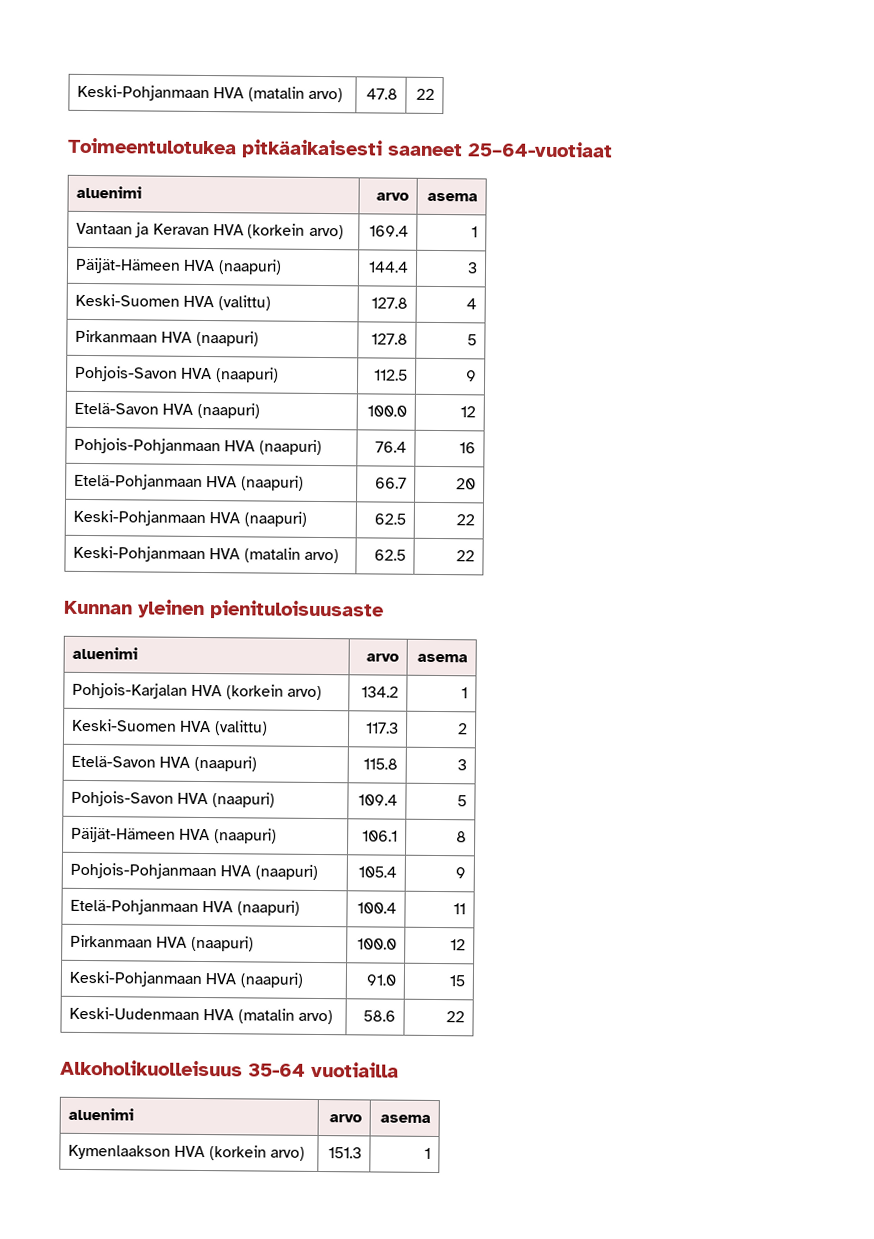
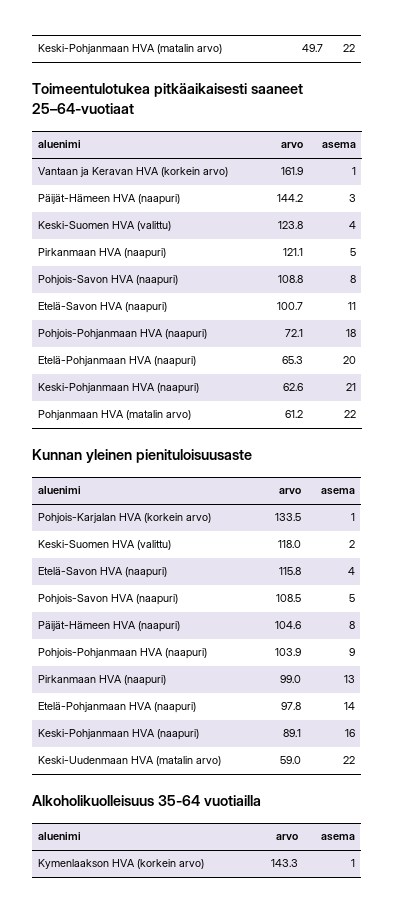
- Keski-Pohjanmaan HVA (matalin arvo) | 47.8 | 22
+ Keski-Pohjanmaan HVA (matalin arvo) | 49.7 | 22
- Vantaan ja Keravan HVA (korkein arvo) | 169.4 | 1
+ Vantaan ja Keravan HVA (korkein arvo) | 161.9 | 1
- Päijät-Hämeen HVA (naapuri) | 144.4 | 3
+ Päijät-Hämeen HVA (naapuri) | 144.2 | 3
- Keski-Suomen HVA (valittu) | 127.8 | 4
+ Keski-Suomen HVA (valittu) | 123.8 | 4
- Pirkanmaan HVA (naapuri) | 127.8 | 5
+ Pirkanmaan HVA (naapuri) | 121.1 | 5
- Pohjois-Savon HVA (naapuri) | 112.5 | 9
- Etelä-Savon HVA (naapuri) | 100.0 | 12
- Pohjois-Pohjanmaan HVA (naapuri) | 76.4 | 16
- Etelä-Pohjanmaan HVA (naapuri) | 66.7 | 20
+ Pohjois-Savon HVA (naapuri) | 108.8 | 8
+ Etelä-Savon HVA (naapuri) | 100.7 | 11
+ Pohjois-Pohjanmaan HVA (naapuri) | 72.1 | 18
+ Etelä-Pohjanmaan HVA (naapuri) | 65.3 | 20
- Keski-Pohjanmaan HVA (naapuri) | 62.5 | 22
- Keski-Pohjanmaan HVA (matalin arvo) | 62.5 | 22
+ Keski-Pohjanmaan HVA (naapuri) | 62.6 | 21
+ Pohjanmaan HVA (matalin arvo) | 61.2 | 22
- Pohjois-Karjalan HVA (korkein arvo) | 134.2 | 1
+ Pohjois-Karjalan HVA (korkein arvo) | 133.5 | 1
- Keski-Suomen HVA (valittu) | 117.3 | 2
+ Keski-Suomen HVA (valittu) | 118.0 | 2
- Etelä-Savon HVA (naapuri) | 115.8 | 3
- Pohjois-Savon HVA (naapuri) | 109.4 | 5
+ Etelä-Savon HVA (naapuri) | 115.8 | 4
+ Pohjois-Savon HVA (naapuri) | 108.5 | 5
- Päijät-Hämeen HVA (naapuri) | 106.1 | 8
+ Päijät-Hämeen HVA (naapuri) | 104.6 | 8
- Pohjois-Pohjanmaan HVA (naapuri) | 105.4 | 9
- Etelä-Pohjanmaan HVA (naapuri) | 100.4 | 11
- Pirkanmaan HVA (naapuri) | 100.0 | 12
- Keski-Pohjanmaan HVA (naapuri) | 91.0 | 15
+ Pohjois-Pohjanmaan HVA (naapuri) | 103.9 | 9
+ Pirkanmaan HVA (naapuri) | 99.0 | 13
+ Etelä-Pohjanmaan HVA (naapuri) | 97.8 | 14
+ Keski-Pohjanmaan HVA (naapuri) | 89.1 | 16
- Keski-Uudenmaan HVA (matalin arvo) | 58.6 | 22
+ Keski-Uudenmaan HVA (matalin arvo) | 59.0 | 22
- Kymenlaakson HVA (korkein arvo) | 151.3 | 1
+ Kymenlaakson HVA (korkein arvo) | 143.3 | 1

